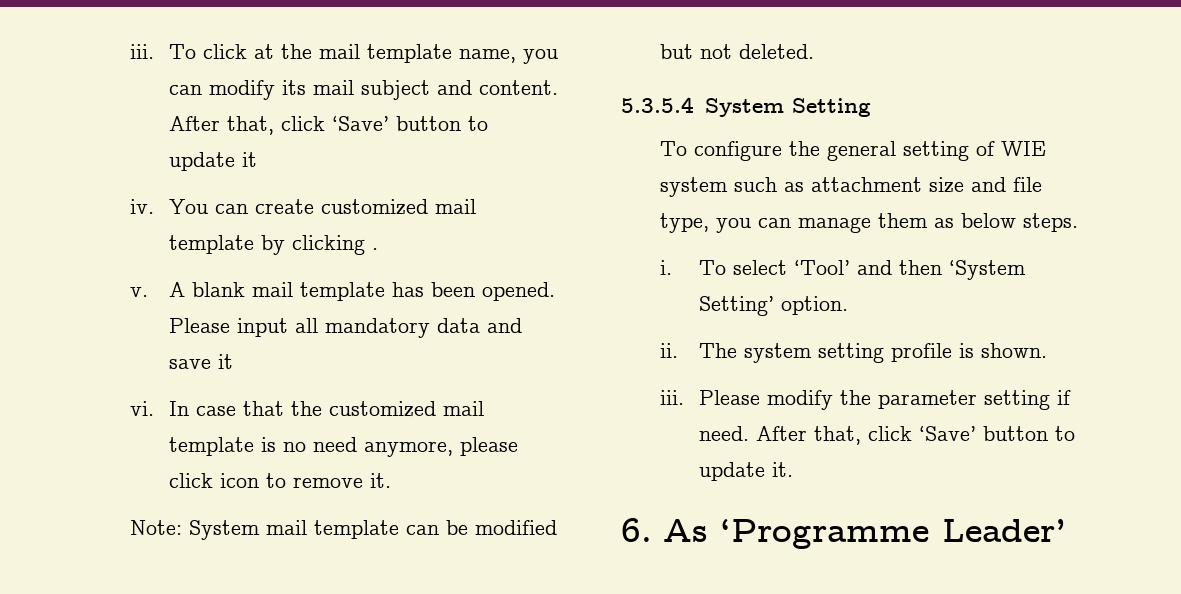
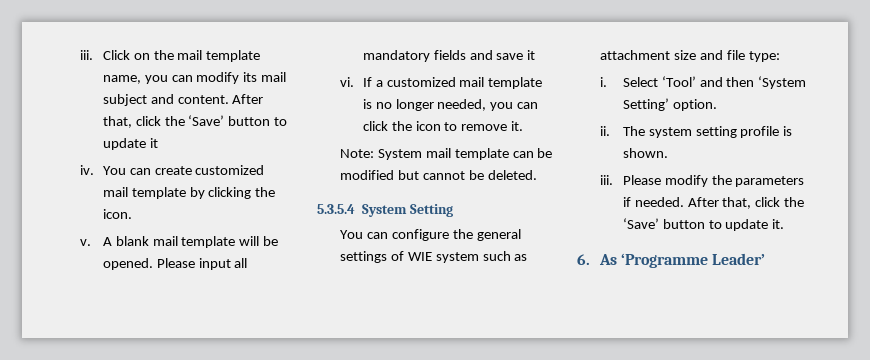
- iii. To click at the mail template name, you can modify its mail subject and content.
+ iii. Click on the mail template name, you can modify its mail subject and content.
- After that, click ‘Save’ button to update it
+ After that, click the ‘Save’ button to update it
- You can create customized mail template by clicking .
+ You can create customized mail template by clicking the icon.
- A blank mail template has been opened.
+ A blank mail template will be opened.
- Please input all mandatory data and save it
+ Please input all mandatory fields and save it
- In case that the customized mail template is no need anymore, please click icon to remove it.
+ If a customized mail template is no longer needed, you can click the icon to remove it.
- Note: System mail template can be modified but not deleted.
+ Note: System mail template can be modified but cannot be deleted.
- To configure the general setting of WIE system such as attachment size and file type, you can manage them as below steps.
+ You can configure the general settings of WIE system such as attachment size and file type:
- To select ‘Tool’ and then ‘System Setting’ option.
+ Select ‘Tool’ and then ‘System Setting’ option.
- Please modify the parameter setting if need. After that, click ‘Save’ button to update it.
+ Please modify the parameters if needed. After that, click the ‘Save’ button to update it.

